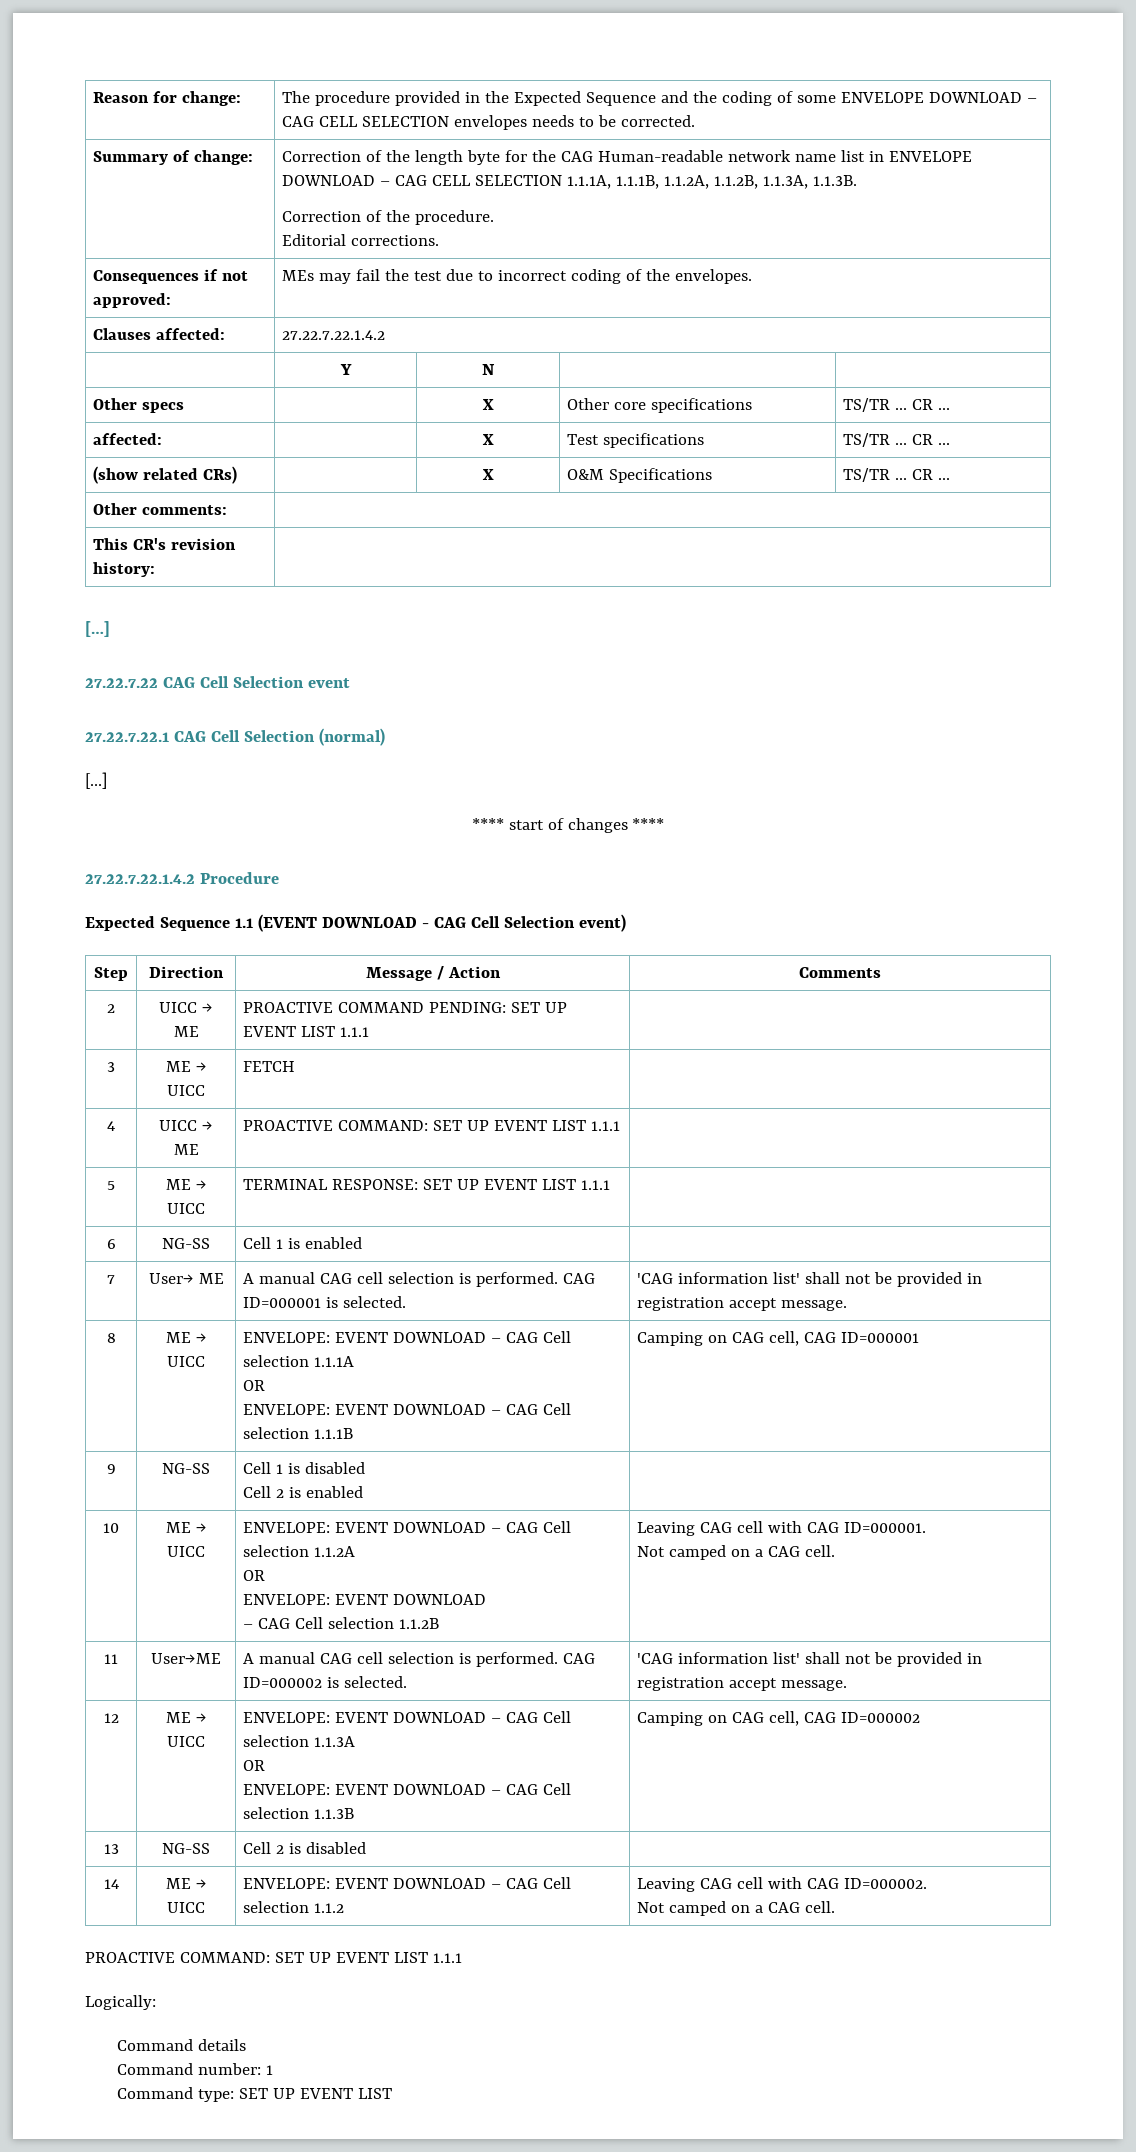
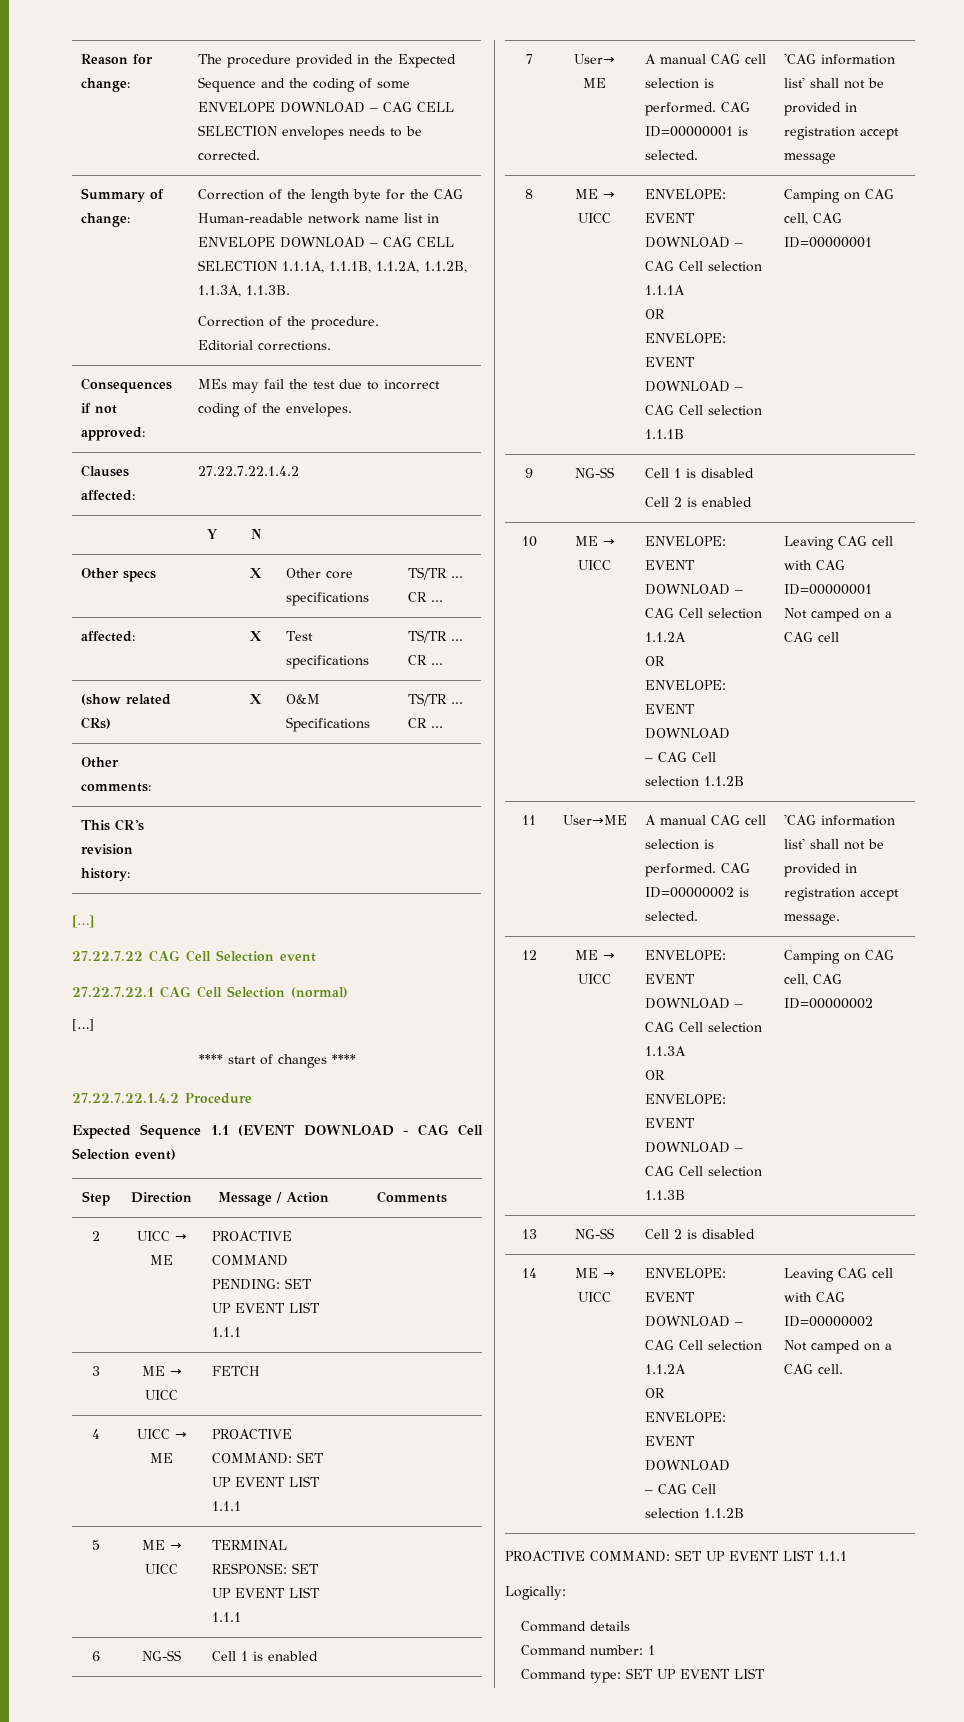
- 7 | User→ ME | A manual CAG cell selection is performed. CAG ID=000001 is selected. | 'CAG information list' shall not be provided in registration accept message.
+ 7 | User→ ME | A manual CAG cell selection is performed. CAG ID=00000001 is selected. | 'CAG information list' shall not be provided in registration accept message
  8 | ME → UICC | ENVELOPE: EVENT DOWNLOAD – CAG Cell selection 1.1.1A
  OR
- ENVELOPE: EVENT DOWNLOAD – CAG Cell selection 1.1.1B | Camping on CAG cell, CAG ID=000001
+ ENVELOPE: EVENT DOWNLOAD – CAG Cell selection 1.1.1B | Camping on CAG cell, CAG ID=00000001
  10 | ME → UICC | ENVELOPE: EVENT DOWNLOAD – CAG Cell selection 1.1.2A
  OR
  ENVELOPE: EVENT DOWNLOAD
- – CAG Cell selection 1.1.2B | Leaving CAG cell with CAG ID=000001.
- Not camped on a CAG cell.
+ – CAG Cell selection 1.1.2B | Leaving CAG cell with CAG ID=00000001
+ Not camped on a CAG cell
- 11 | User→ME | A manual CAG cell selection is performed. CAG ID=000002 is selected. | 'CAG information list' shall not be provided in registration accept message.
+ 11 | User→ME | A manual CAG cell selection is performed. CAG ID=00000002 is selected. | 'CAG information list' shall not be provided in registration accept message.
  12 | ME → UICC | ENVELOPE: EVENT DOWNLOAD – CAG Cell selection 1.1.3A
  OR
- ENVELOPE: EVENT DOWNLOAD – CAG Cell selection 1.1.3B | Camping on CAG cell, CAG ID=000002
+ ENVELOPE: EVENT DOWNLOAD – CAG Cell selection 1.1.3B | Camping on CAG cell, CAG ID=00000002
- 14 | ME → UICC | ENVELOPE: EVENT DOWNLOAD – CAG Cell selection 1.1.2 | Leaving CAG cell with CAG ID=000002.
+ 14 | ME → UICC | ENVELOPE: EVENT DOWNLOAD – CAG Cell selection 1.1.2A
+ OR
+ ENVELOPE: EVENT DOWNLOAD
+ – CAG Cell selection 1.1.2B | Leaving CAG cell with CAG ID=00000002

